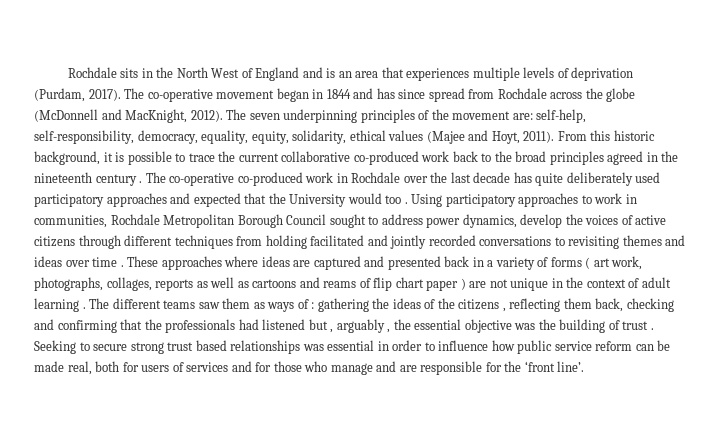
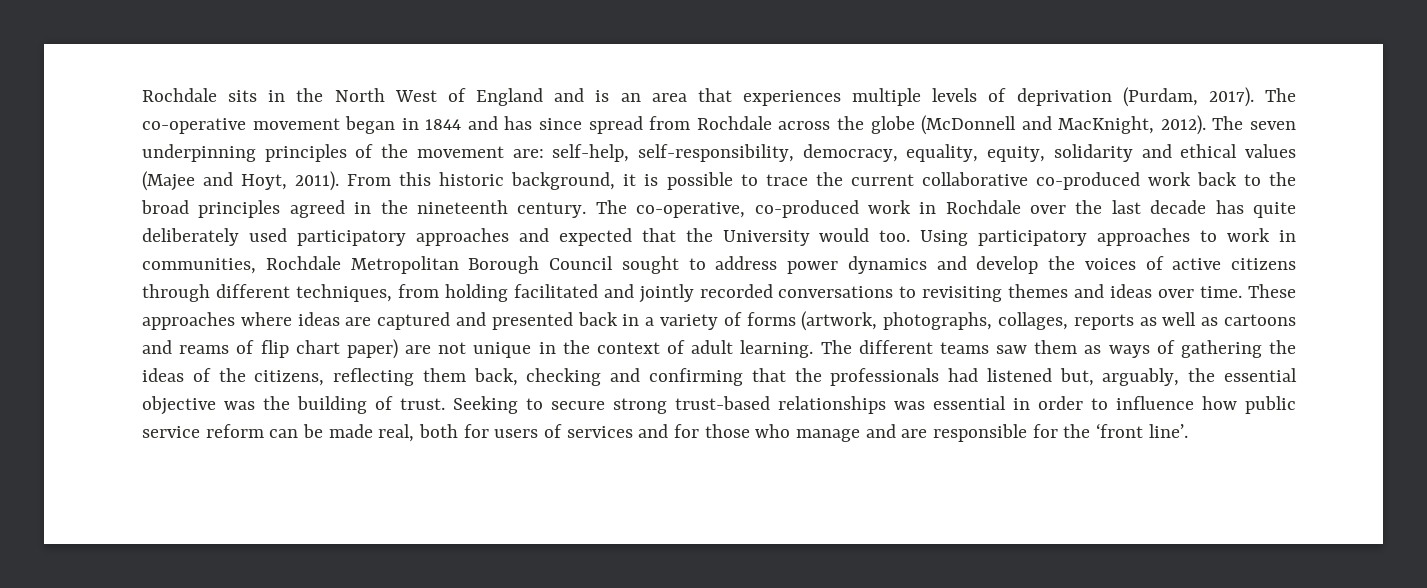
- The seven underpinning principles of the movement are: self-help, self-responsibility, democracy, equality, equity, solidarity, ethical values (Majee and Hoyt, 2011).
+ The seven underpinning principles of the movement are: self-help, self-responsibility, democracy, equality, equity, solidarity and ethical values (Majee and Hoyt, 2011).
- From this historic background, it is possible to trace the current collaborative co-produced work back to the broad principles agreed in the nineteenth century . The co-operative co-produced work in Rochdale over the last decade has quite deliberately used participatory approaches and expected that the University would too .
+ From this historic background, it is possible to trace the current collaborative co-produced work back to the broad principles agreed in the nineteenth century. The co-operative, co-produced work in Rochdale over the last decade has quite deliberately used participatory approaches and expected that the University would too.
- Using participatory approaches to work in communities, Rochdale Metropolitan Borough Council sought to address power dynamics, develop the voices of active citizens through different techniques from holding facilitated and jointly recorded conversations to revisiting themes and ideas over time .
+ Using participatory approaches to work in communities, Rochdale Metropolitan Borough Council sought to address power dynamics and develop the voices of active citizens through different techniques, from holding facilitated and jointly recorded conversations to revisiting themes and ideas over time.
- These approaches where ideas are captured and presented back in a variety of forms ( art work, photographs, collages, reports as well as cartoons and reams of flip chart paper ) are not unique in the context of adult learning .
+ These approaches where ideas are captured and presented back in a variety of forms (artwork, photographs, collages, reports as well as cartoons and reams of flip chart paper) are not unique in the context of adult learning.
- The different teams saw them as ways of : gathering the ideas of the citizens , reflecting them back, checking and confirming that the professionals had listened but , arguably , the essential objective was the building of trust .
+ The different teams saw them as ways of gathering the ideas of the citizens, reflecting them back, checking and confirming that the professionals had listened but, arguably, the essential objective was the building of trust.
- Seeking to secure strong trust based relationships was essential in order to influence how public service reform can be made real, both for users of services and for those who manage and are responsible for the ‘front line’.
+ Seeking to secure strong trust-based relationships was essential in order to influence how public service reform can be made real, both for users of services and for those who manage and are responsible for the ‘front line’.

